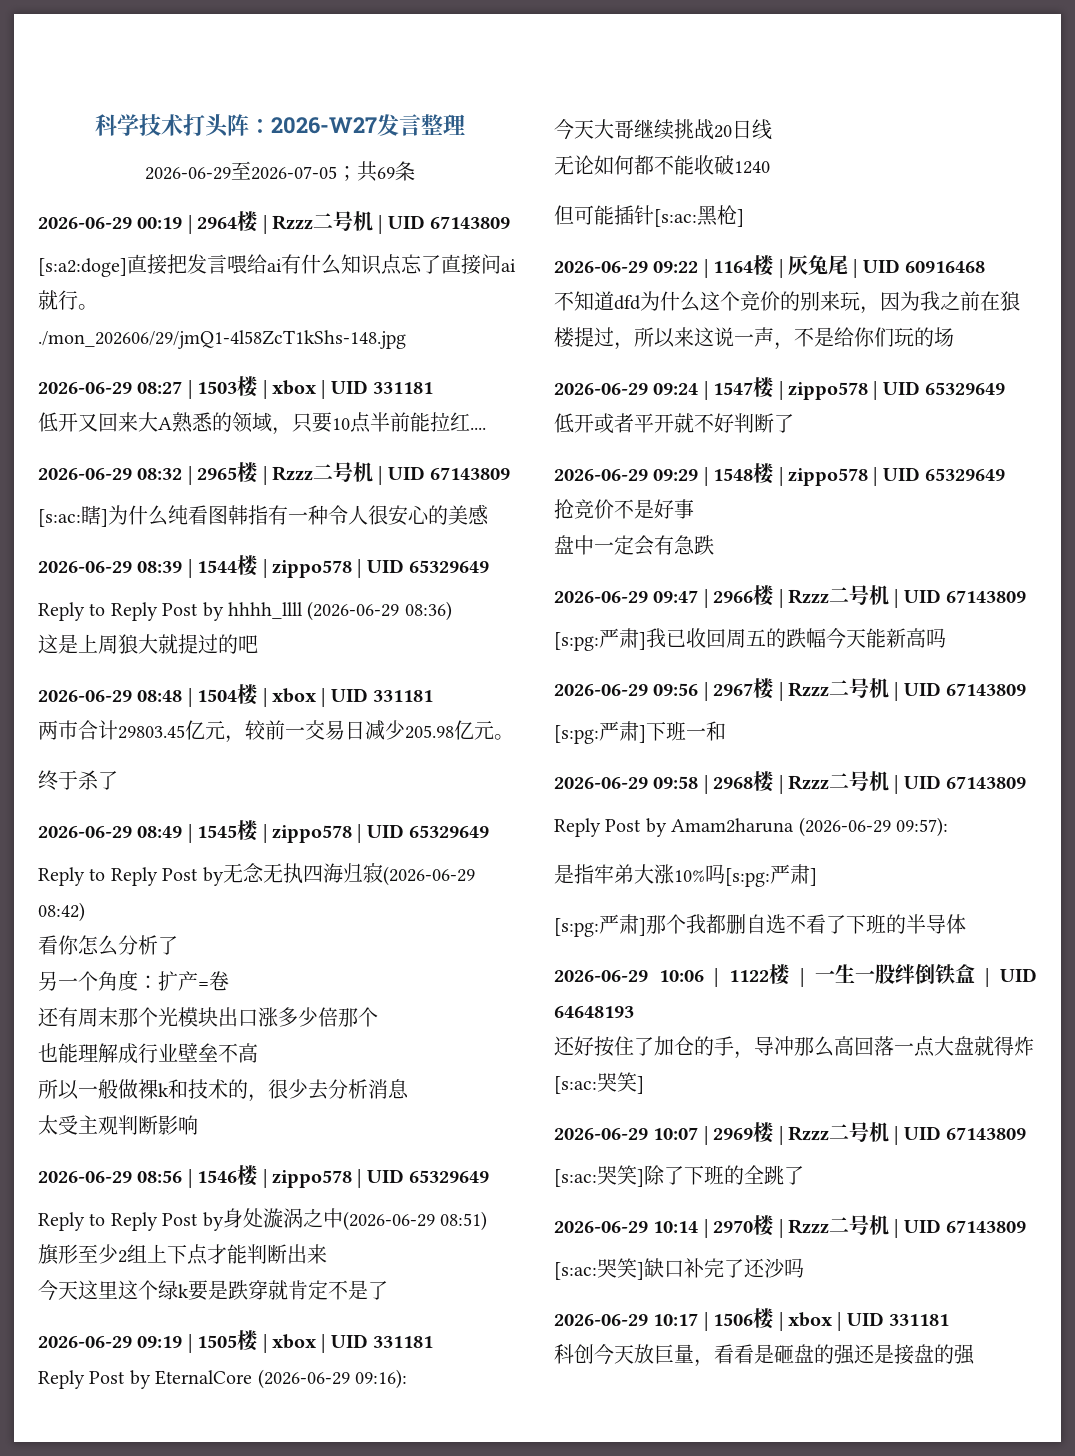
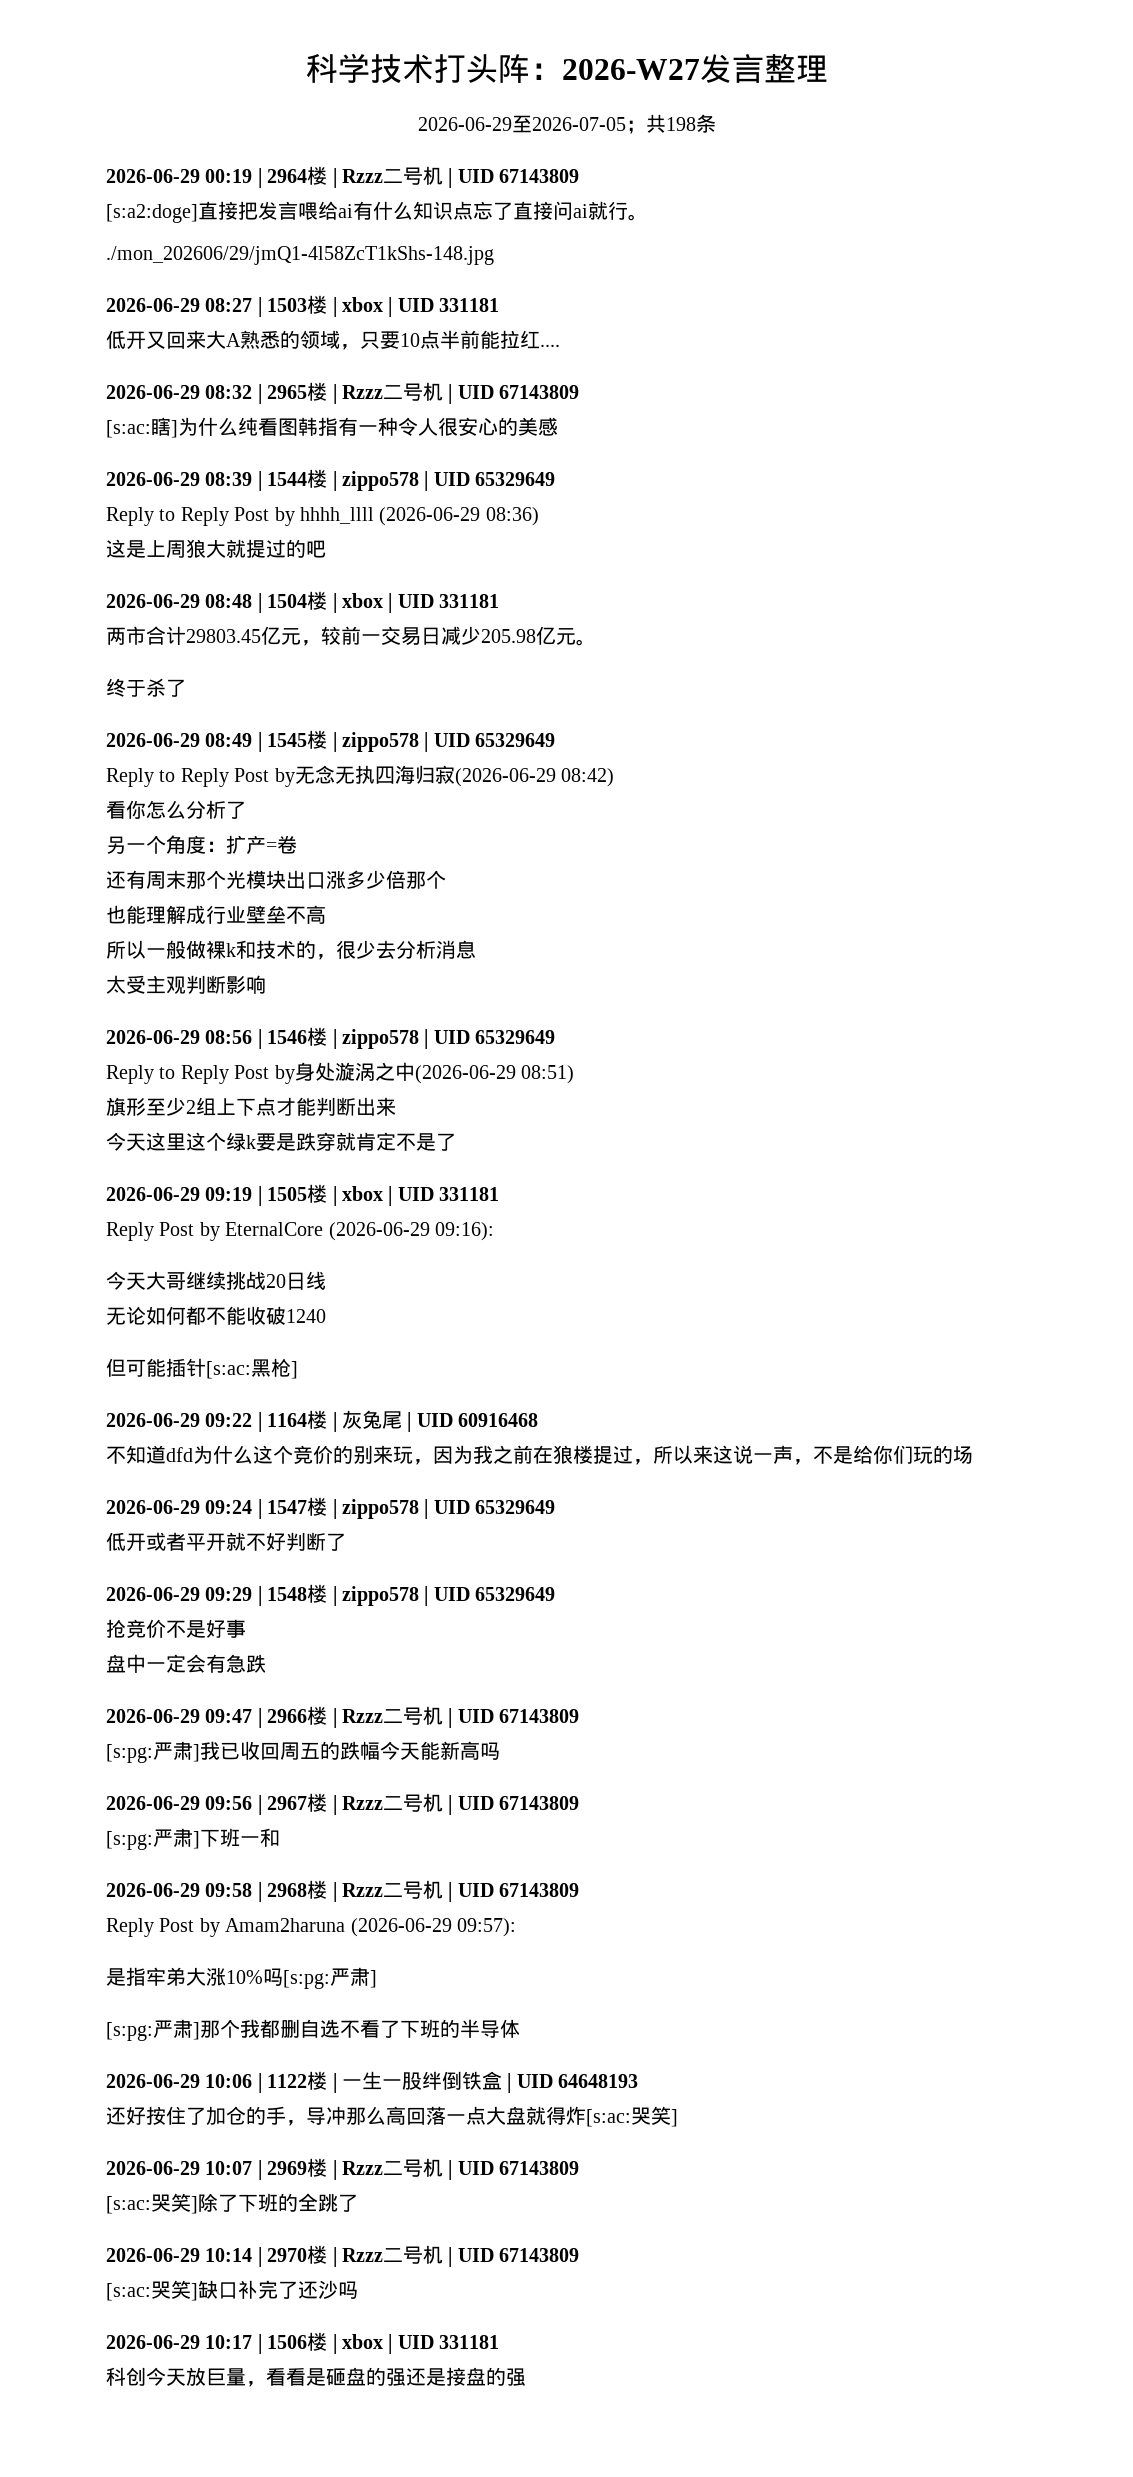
- 2026-06-29至2026-07-05；共69条
+ 2026-06-29至2026-07-05；共198条

